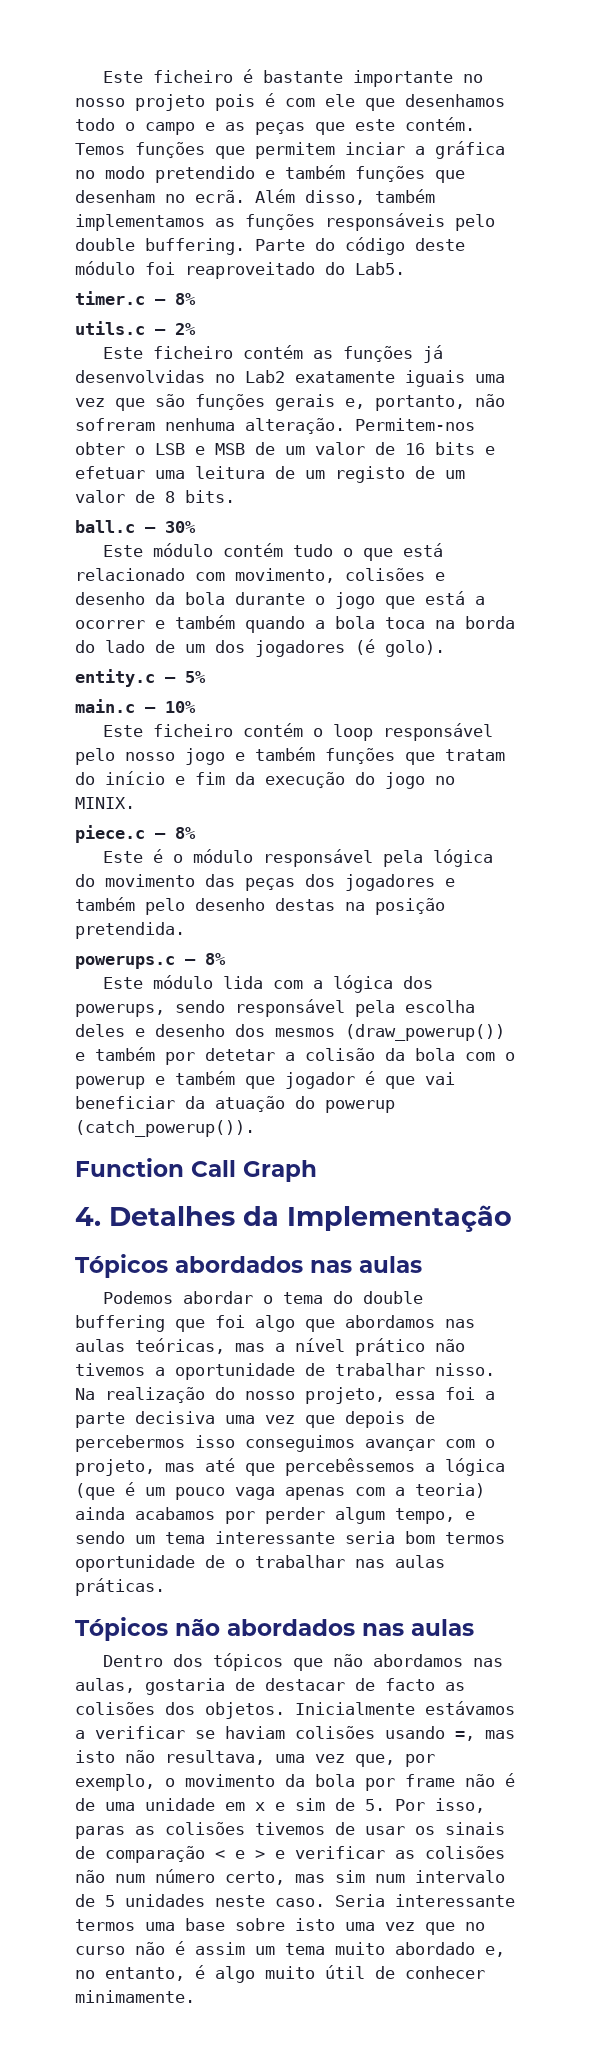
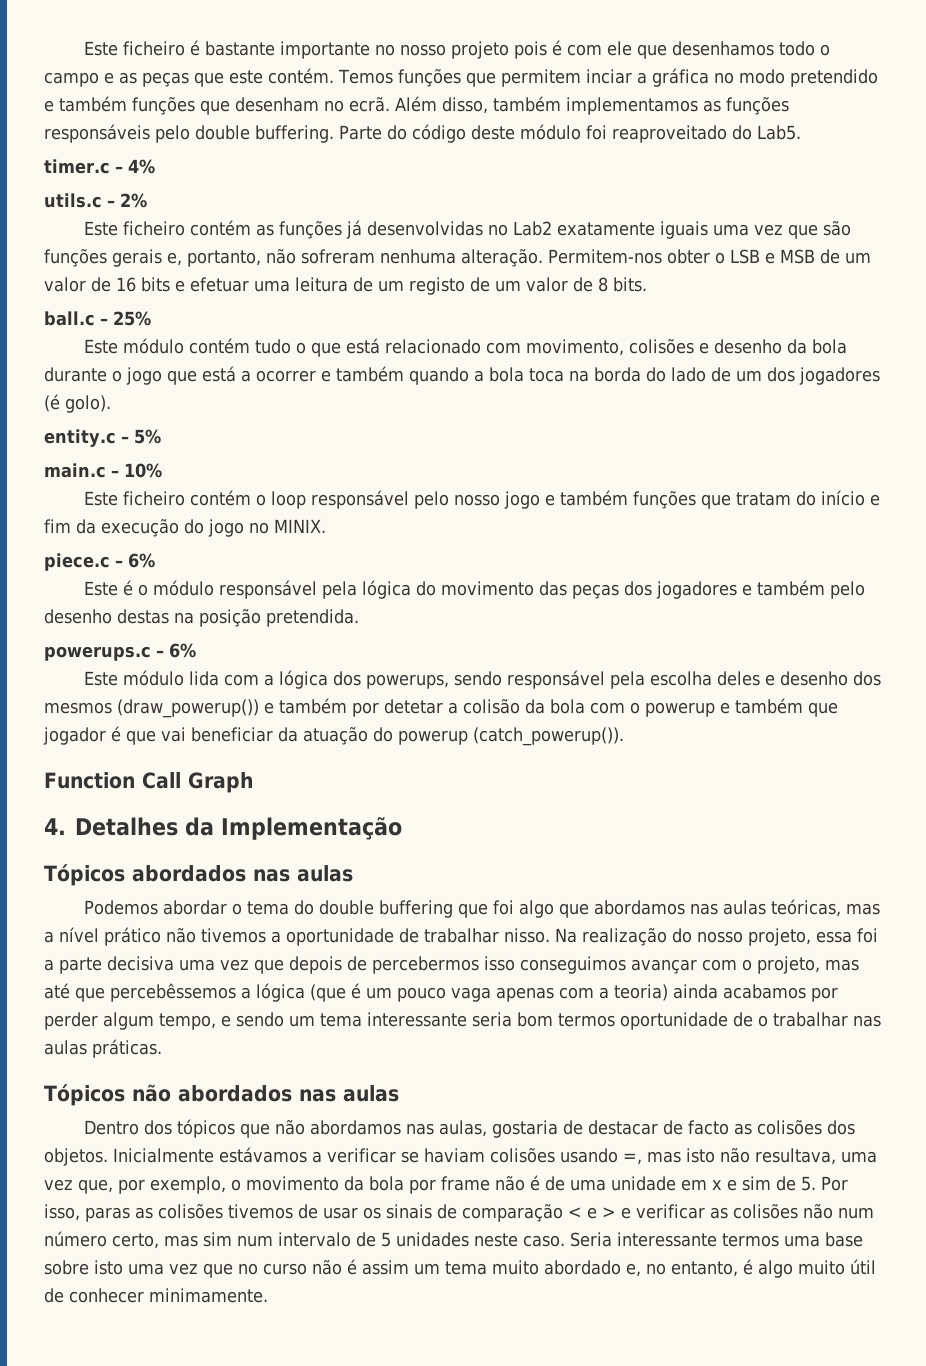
- timer.c – 8%
+ timer.c – 4%
- ball.c – 30%
+ ball.c – 25%
- piece.c – 8%
+ piece.c – 6%
- powerups.c – 8%
+ powerups.c – 6%

